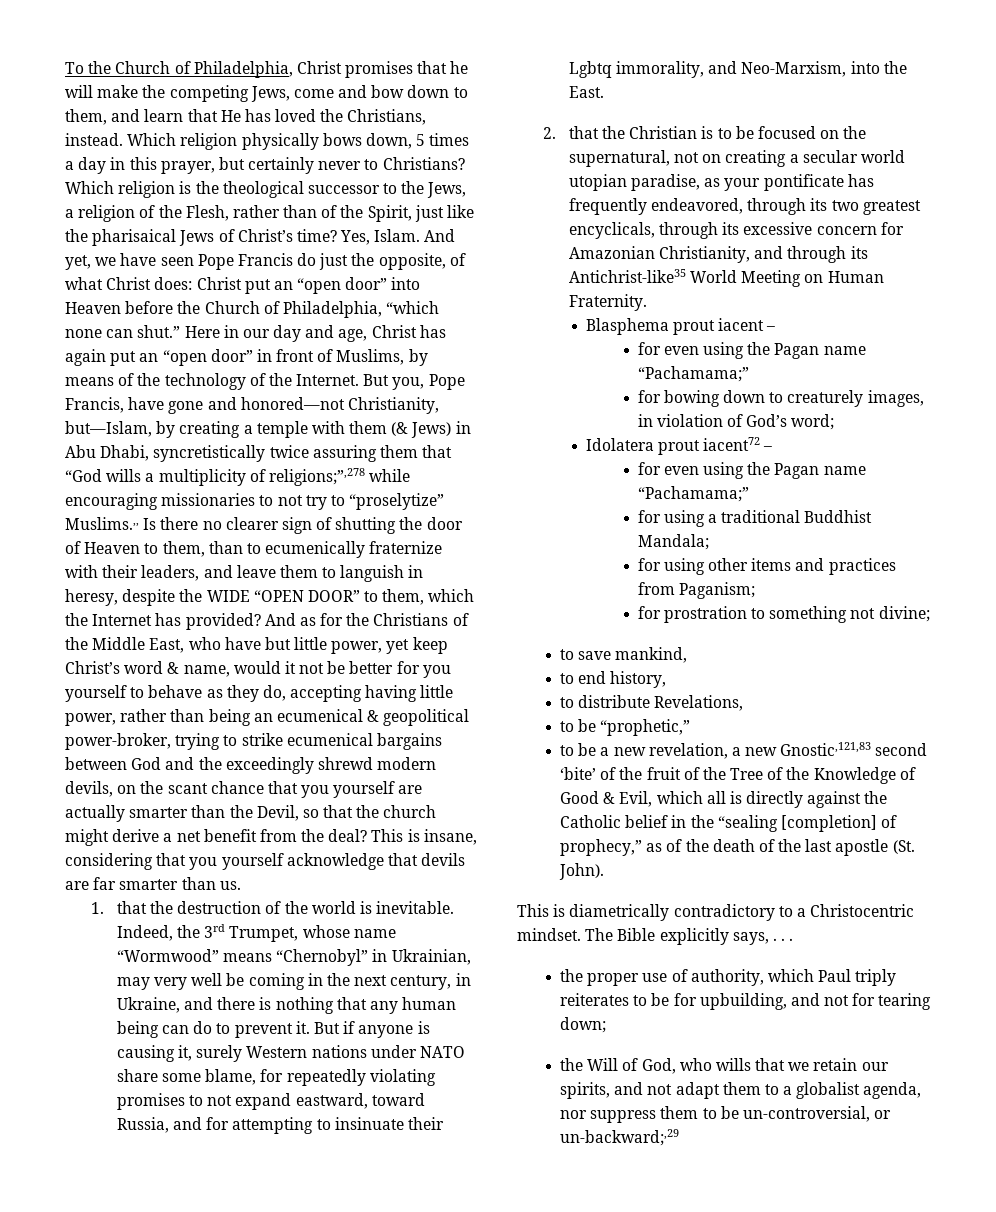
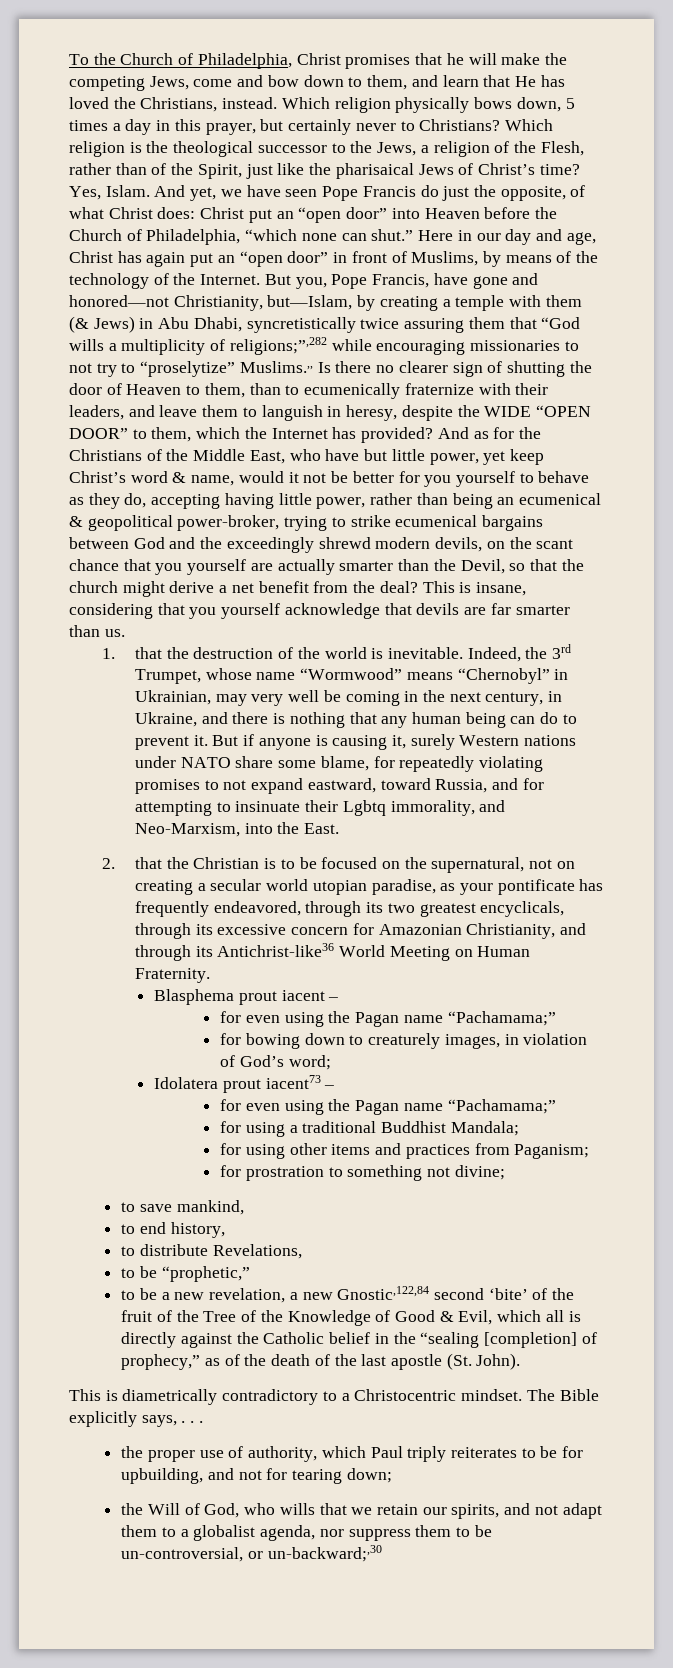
- But you, Pope Francis, have gone and honored—not Christianity, but—Islam, by creating a temple with them (& Jews) in Abu Dhabi, syncretistically twice assuring them that “God wills a multiplicity of religions;”,278 while encouraging missionaries to not try to “proselytize” Muslims.,, Is there no clearer sign of shutting the door of Heaven to them, than to ecumenically fraternize with their leaders, and leave them to languish in heresy, despite the WIDE “OPEN DOOR” to them, which the Internet has provided?
+ But you, Pope Francis, have gone and honored—not Christianity, but—Islam, by creating a temple with them (& Jews) in Abu Dhabi, syncretistically twice assuring them that “God wills a multiplicity of religions;”,282 while encouraging missionaries to not try to “proselytize” Muslims.,, Is there no clearer sign of shutting the door of Heaven to them, than to ecumenically fraternize with their leaders, and leave them to languish in heresy, despite the WIDE “OPEN DOOR” to them, which the Internet has provided?
- 2. that the Christian is to be focused on the supernatural, not on creating a secular world utopian paradise, as your pontificate has frequently endeavored, through its two greatest encyclicals, through its excessive concern for Amazonian Christianity, and through its Antichrist-like35 World Meeting on Human Fraternity.
+ 2. that the Christian is to be focused on the supernatural, not on creating a secular world utopian paradise, as your pontificate has frequently endeavored, through its two greatest encyclicals, through its excessive concern for Amazonian Christianity, and through its Antichrist-like36 World Meeting on Human Fraternity.
- Idolatera prout iacent72 –
+ Idolatera prout iacent73 –
- to be a new revelation, a new Gnostic,121,83 second ‘bite’ of the fruit of the Tree of the Knowledge of Good & Evil, which all is directly against the Catholic belief in the “sealing [completion] of prophecy,” as of the death of the last apostle (St. John).
+ to be a new revelation, a new Gnostic,122,84 second ‘bite’ of the fruit of the Tree of the Knowledge of Good & Evil, which all is directly against the Catholic belief in the “sealing [completion] of prophecy,” as of the death of the last apostle (St. John).
- the Will of God, who wills that we retain our spirits, and not adapt them to a globalist agenda, nor suppress them to be un-controversial, or un-backward;,29
+ the Will of God, who wills that we retain our spirits, and not adapt them to a globalist agenda, nor suppress them to be un-controversial, or un-backward;,30

